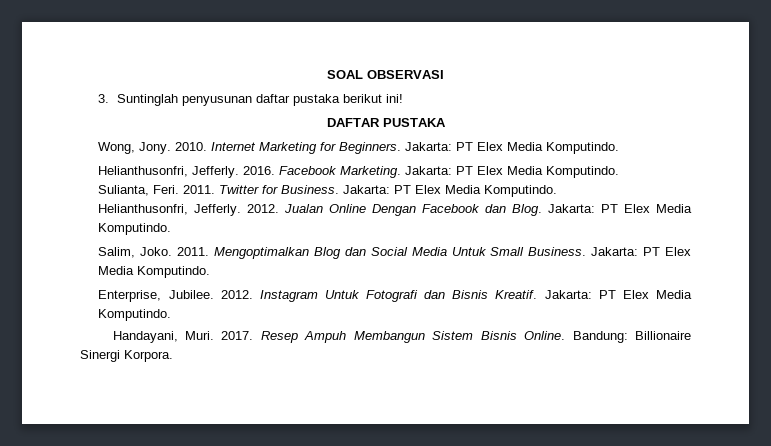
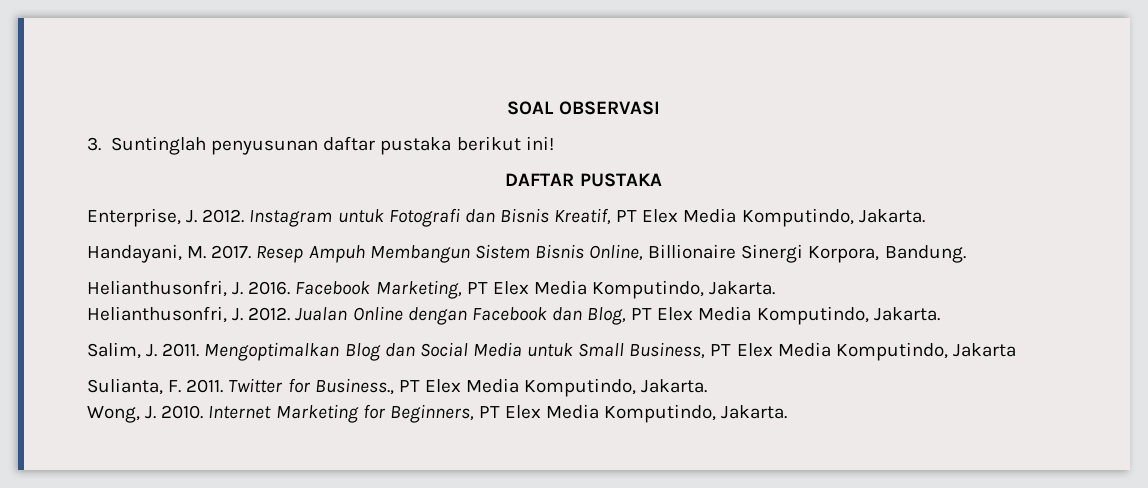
- Wong, Jony. 2010. Internet Marketing for Beginners. Jakarta: PT Elex Media Komputindo.
- Helianthusonfri, Jefferly. 2016.
+ Enterprise, J. 2012. Instagram untuk Fotografi dan Bisnis Kreatif, PT Elex Media Komputindo, Jakarta.
+ Handayani, M. 2017. Resep Ampuh Membangun Sistem Bisnis Online, Billionaire Sinergi Korpora, Bandung.
+ Helianthusonfri, J. 2016.
- Facebook Marketing. Jakarta: PT Elex Media Komputindo.
- Sulianta, Feri. 2011. Twitter for Business. Jakarta: PT Elex Media Komputindo.
- Helianthusonfri, Jefferly. 2012. Jualan Online Dengan Facebook dan Blog. Jakarta: PT Elex Media Komputindo.
+ Facebook Marketing, PT Elex Media Komputindo, Jakarta.
+ Helianthusonfri, J. 2012. Jualan Online dengan Facebook dan Blog, PT Elex Media Komputindo, Jakarta.
- Salim, Joko. 2011.
+ Salim, J. 2011.
- Mengoptimalkan Blog dan Social Media Untuk Small Business. Jakarta: PT Elex Media Komputindo.
- Enterprise, Jubilee. 2012. Instagram Untuk Fotografi dan Bisnis Kreatif. Jakarta: PT Elex Media Komputindo.
- Handayani, Muri. 2017. Resep Ampuh Membangun Sistem Bisnis Online. Bandung: Billionaire Sinergi Korpora.
+ Mengoptimalkan Blog dan Social Media untuk Small Business, PT Elex Media Komputindo, Jakarta
+ Sulianta, F. 2011. Twitter for Business., PT Elex Media Komputindo, Jakarta.
+ Wong, J. 2010. Internet Marketing for Beginners, PT Elex Media Komputindo, Jakarta.

